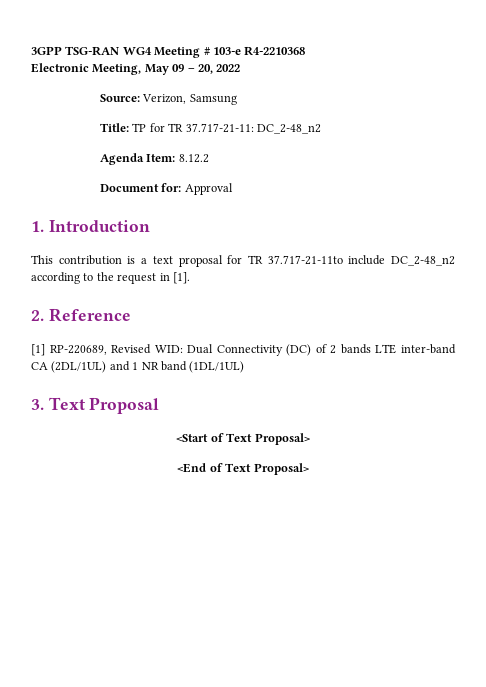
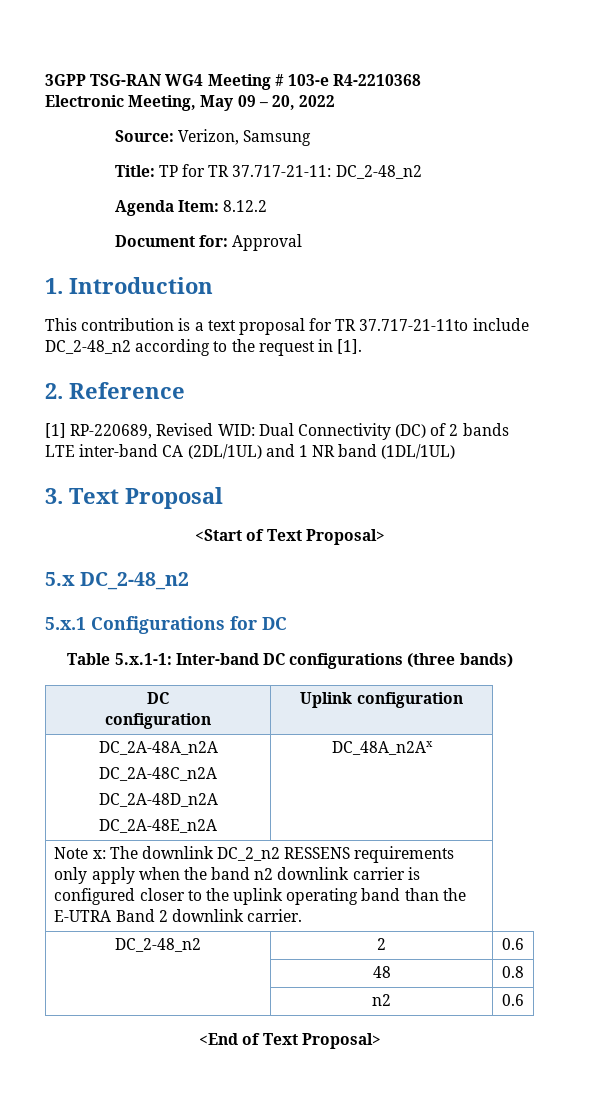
+ 5.x DC_2-48_n2
+ 5.x.1 Configurations for DC
+ Table 5.x.1-1: Inter-band DC configurations (three bands)
+ DC
+ configuration | Uplink configuration
+ DC_2A-48A_n2A
+ DC_2A-48C_n2A
+ DC_2A-48D_n2A
+ DC_2A-48E_n2A | DC_48A_n2Ax
+ Note x: The downlink DC_2_n2 RESSENS requirements only apply when the band n2 downlink carrier is configured closer to the uplink operating band than the E-UTRA Band 2 downlink carrier.
+ DC_2-48_n2 | 2 | 0.6
+ | 48 | 0.8
+ | n2 | 0.6

